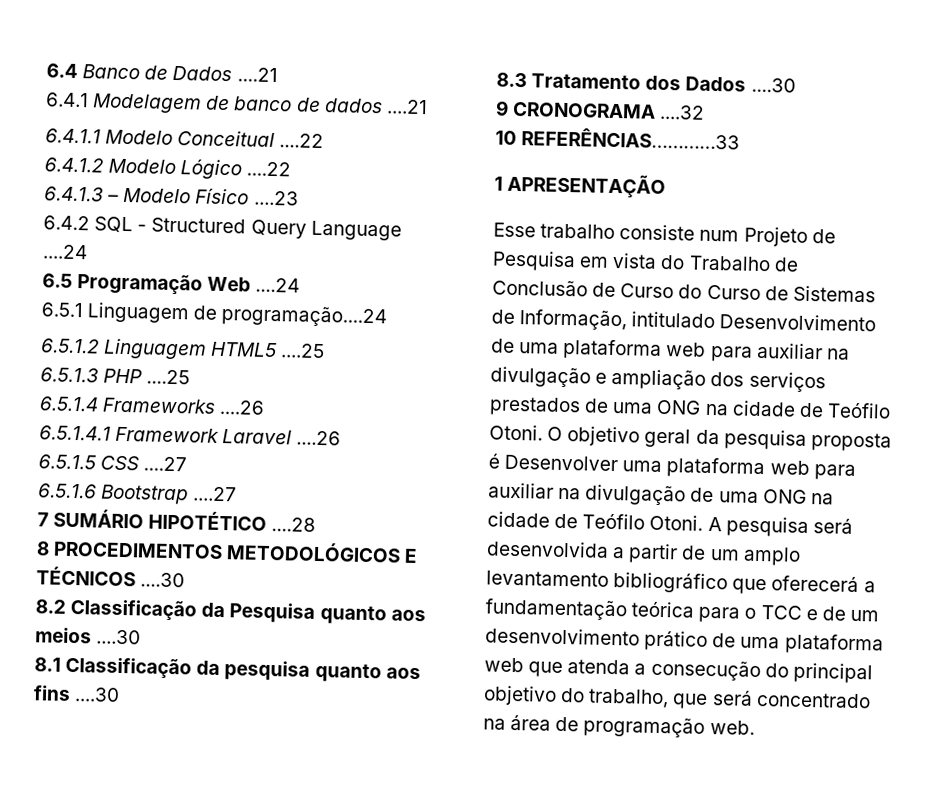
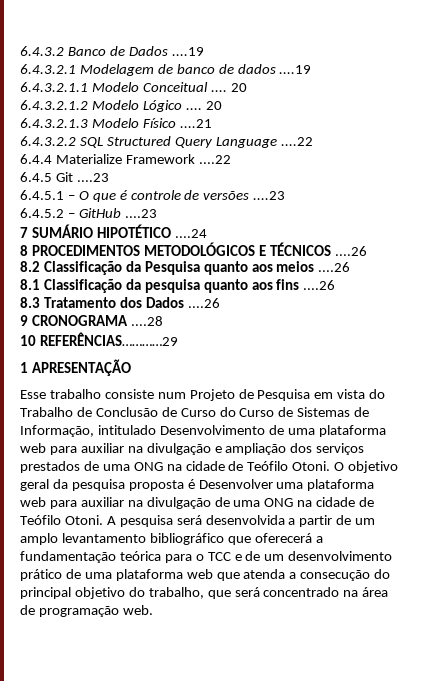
- 6.4 Banco de Dados ....21
- 6.4.1 Modelagem de banco de dados ....21
- 6.4.1.1 Modelo Conceitual ....22
- 6.4.1.2 Modelo Lógico ....22
- 6.4.1.3 – Modelo Físico ....23
- 6.4.2 SQL - Structured Query Language ....24
- 6.5 Programação Web ....24
- 6.5.1 Linguagem de programação....24
- 6.5.1.2 Linguagem HTML5 ....25
- 6.5.1.3 PHP ....25
- 6.5.1.4 Frameworks ....26
- 6.5.1.4.1 Framework Laravel ....26
- 6.5.1.5 CSS ....27
- 6.5.1.6 Bootstrap ....27
+ 6.4.3.2 Banco de Dados ....19
+ 6.4.3.2.1 Modelagem de banco de dados ....19
+ 6.4.3.2.1.1 Modelo Conceitual .... 20
+ 6.4.3.2.1.2 Modelo Lógico .... 20
+ 6.4.3.2.1.3 Modelo Físico ....21
+ 6.4.3.2.2 SQL Structured Query Language ....22
+ 6.4.4 Materialize Framework ....22
+ 6.4.5 Git ....23
+ 6.4.5.1 – O que é controle de versões ....23
+ 6.4.5.2 – GitHub ....23
- 7 SUMÁRIO HIPOTÉTICO ....28
+ 7 SUMÁRIO HIPOTÉTICO ....24
- 8 PROCEDIMENTOS METODOLÓGICOS E TÉCNICOS ....30
+ 8 PROCEDIMENTOS METODOLÓGICOS E TÉCNICOS ....26
- 8.2 Classificação da Pesquisa quanto aos meios ....30
+ 8.2 Classificação da Pesquisa quanto aos meios ....26
- 8.1 Classificação da pesquisa quanto aos fins ....30
+ 8.1 Classificação da pesquisa quanto aos fins ....26
- 8.3 Tratamento dos Dados ....30
+ 8.3 Tratamento dos Dados ....26
- 9 CRONOGRAMA ....32
+ 9 CRONOGRAMA ....28
- 10 REFERÊNCIAS…………33
+ 10 REFERÊNCIAS…………29

